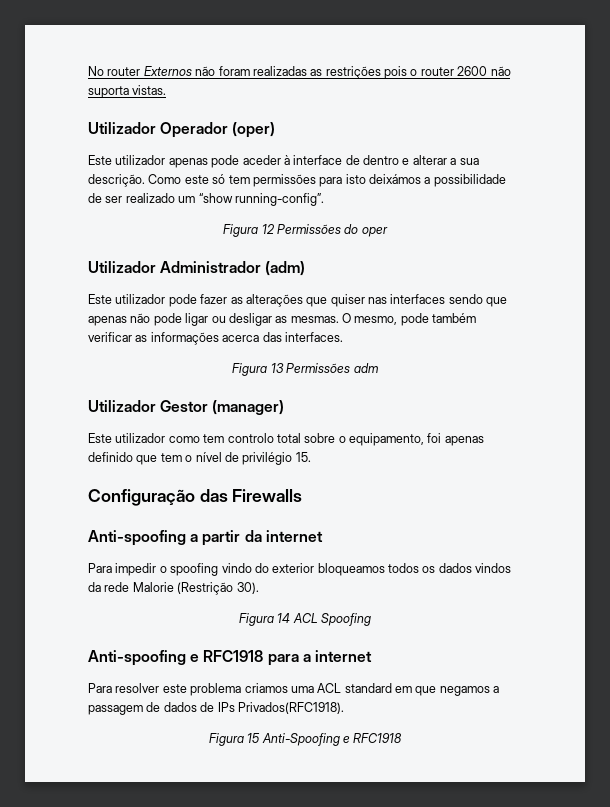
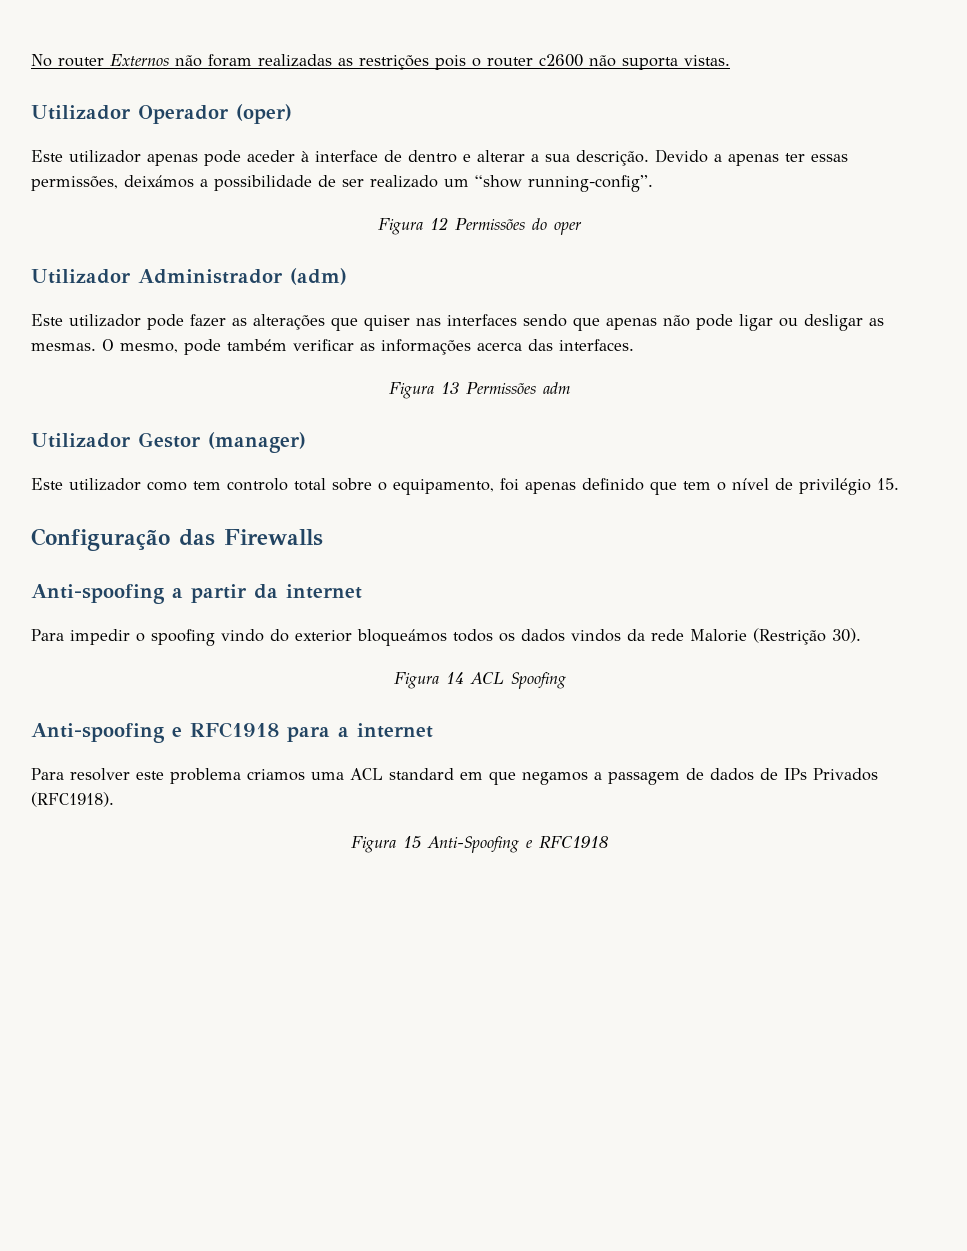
- No router Externos não foram realizadas as restrições pois o router 2600 não suporta vistas.
+ No router Externos não foram realizadas as restrições pois o router c2600 não suporta vistas.
- Como este só tem permissões para isto deixámos a possibilidade de ser realizado um “show running-config”.
+ Devido a apenas ter essas permissões, deixámos a possibilidade de ser realizado um “show running-config”.
- Para impedir o spoofing vindo do exterior bloqueamos todos os dados vindos da rede Malorie (Restrição 30).
+ Para impedir o spoofing vindo do exterior bloqueámos todos os dados vindos da rede Malorie (Restrição 30).
- Para resolver este problema criamos uma ACL standard em que negamos a passagem de dados de IPs Privados(RFC1918).
+ Para resolver este problema criamos uma ACL standard em que negamos a passagem de dados de IPs Privados (RFC1918).

